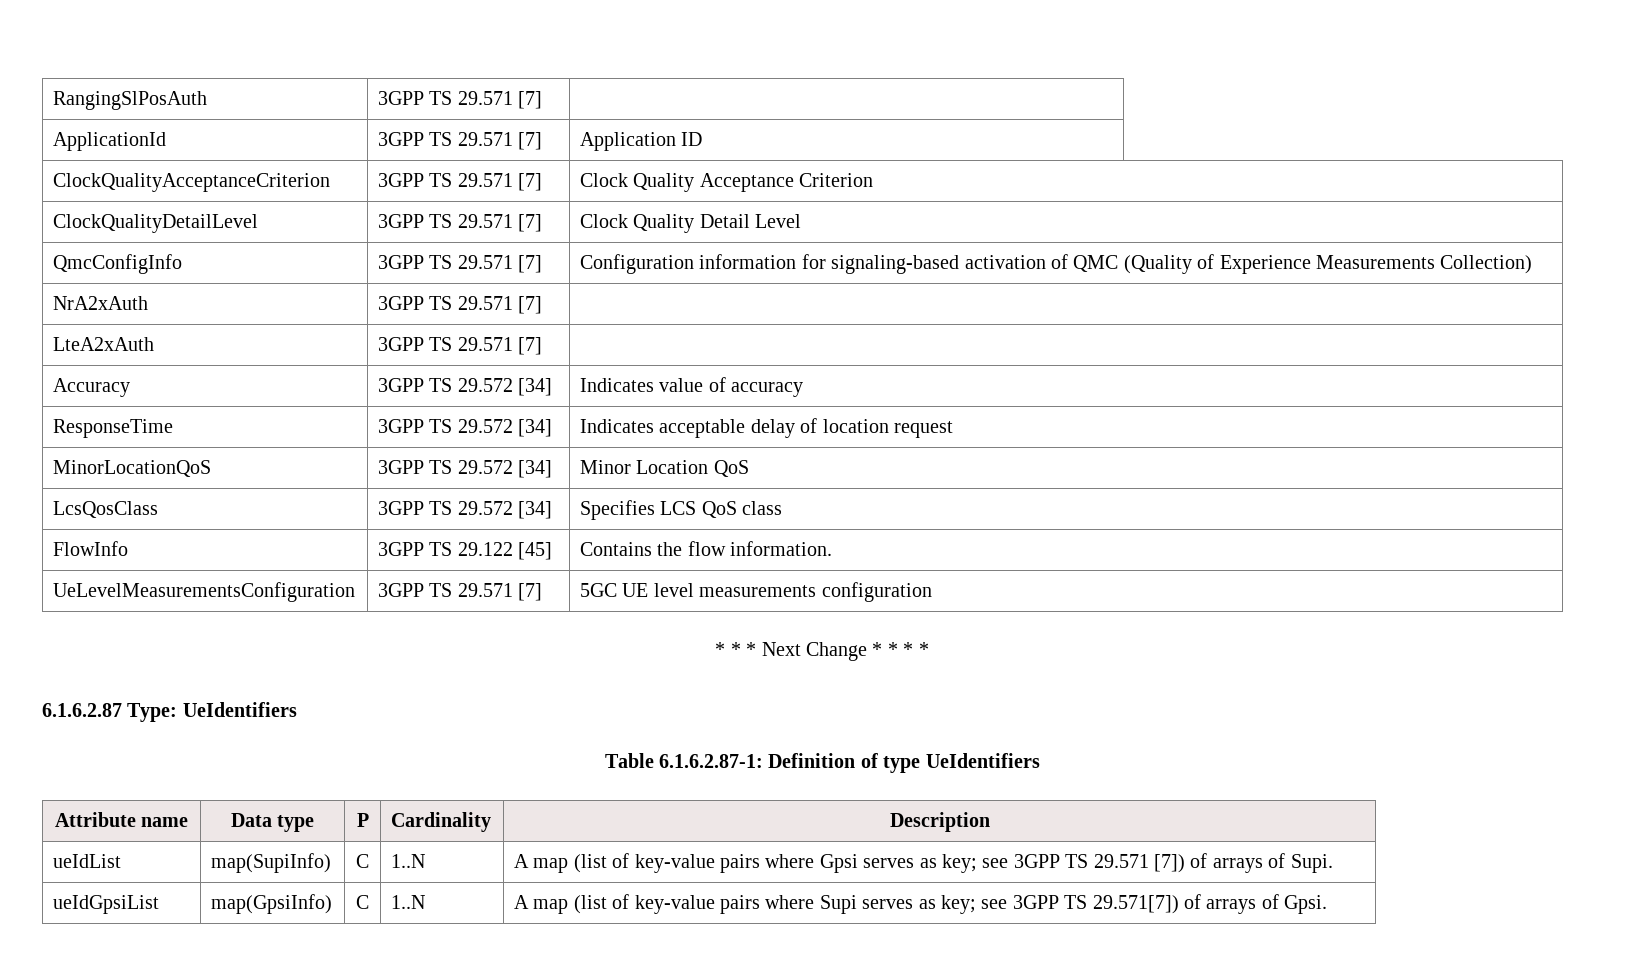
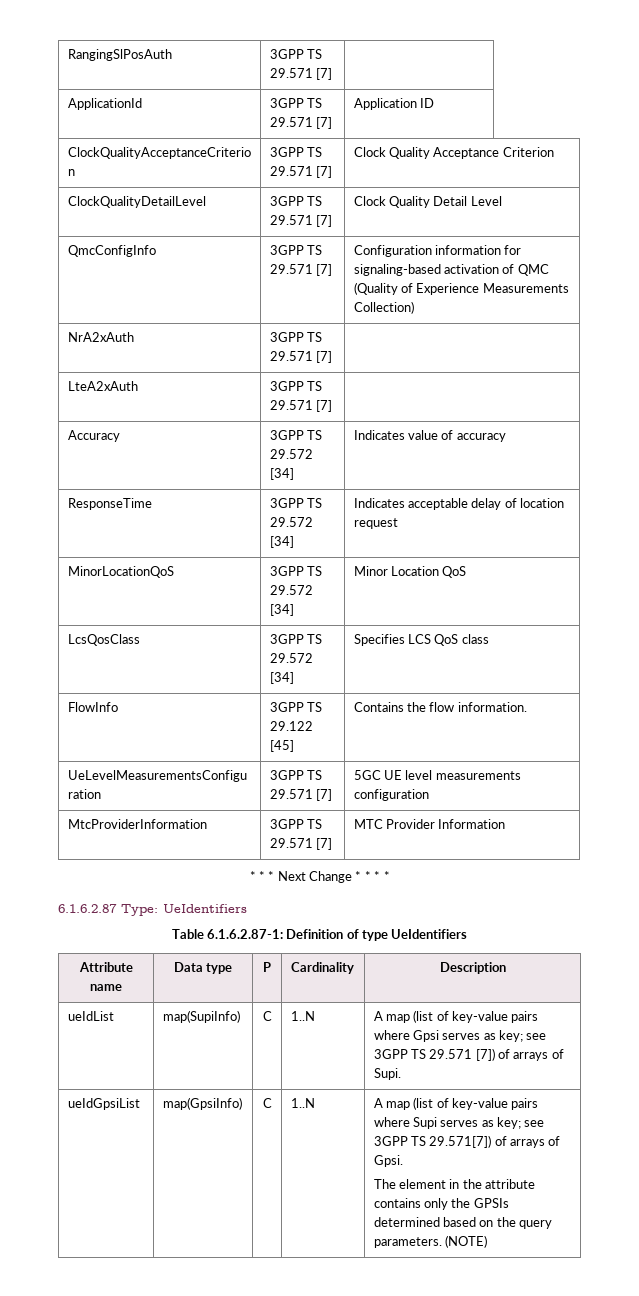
+ MtcProviderInformation | 3GPP TS 29.571 [7] | MTC Provider Information
  ueIdGpsiList | map(GpsiInfo) | C | 1..N | A map (list of key-value pairs where Supi serves as key; see 3GPP TS 29.571[7]) of arrays of Gpsi.
+ The element in the attribute contains only the GPSIs determined based on the query parameters. (NOTE)

